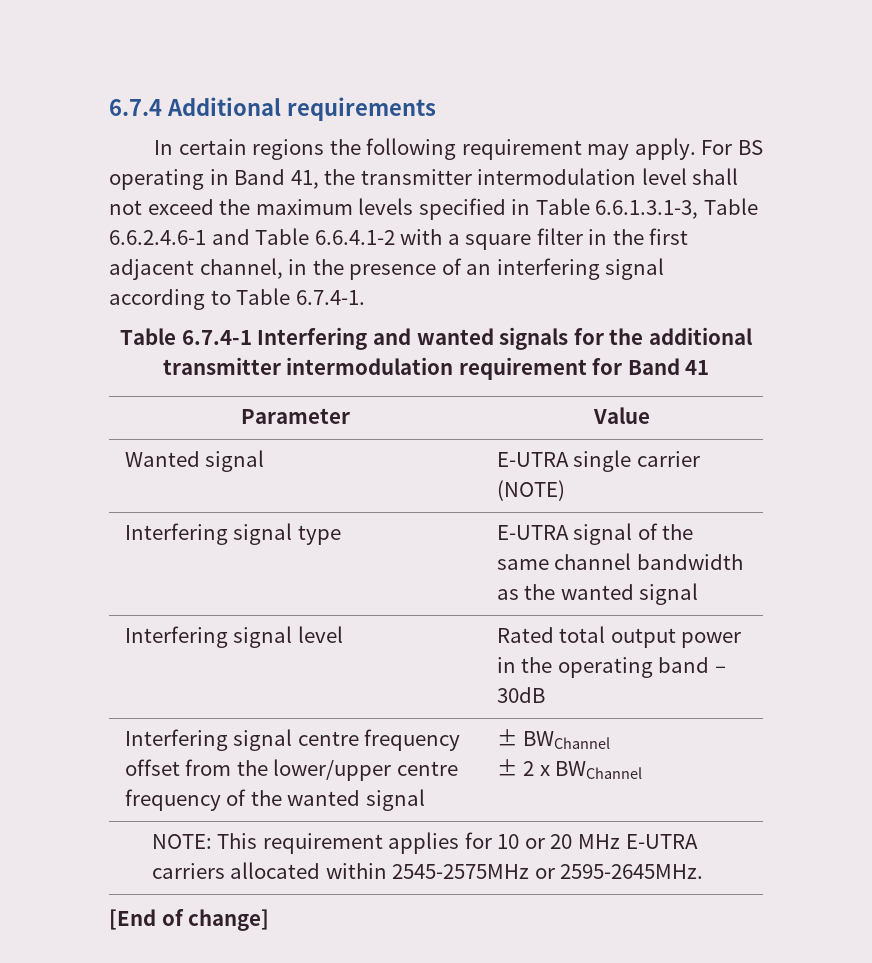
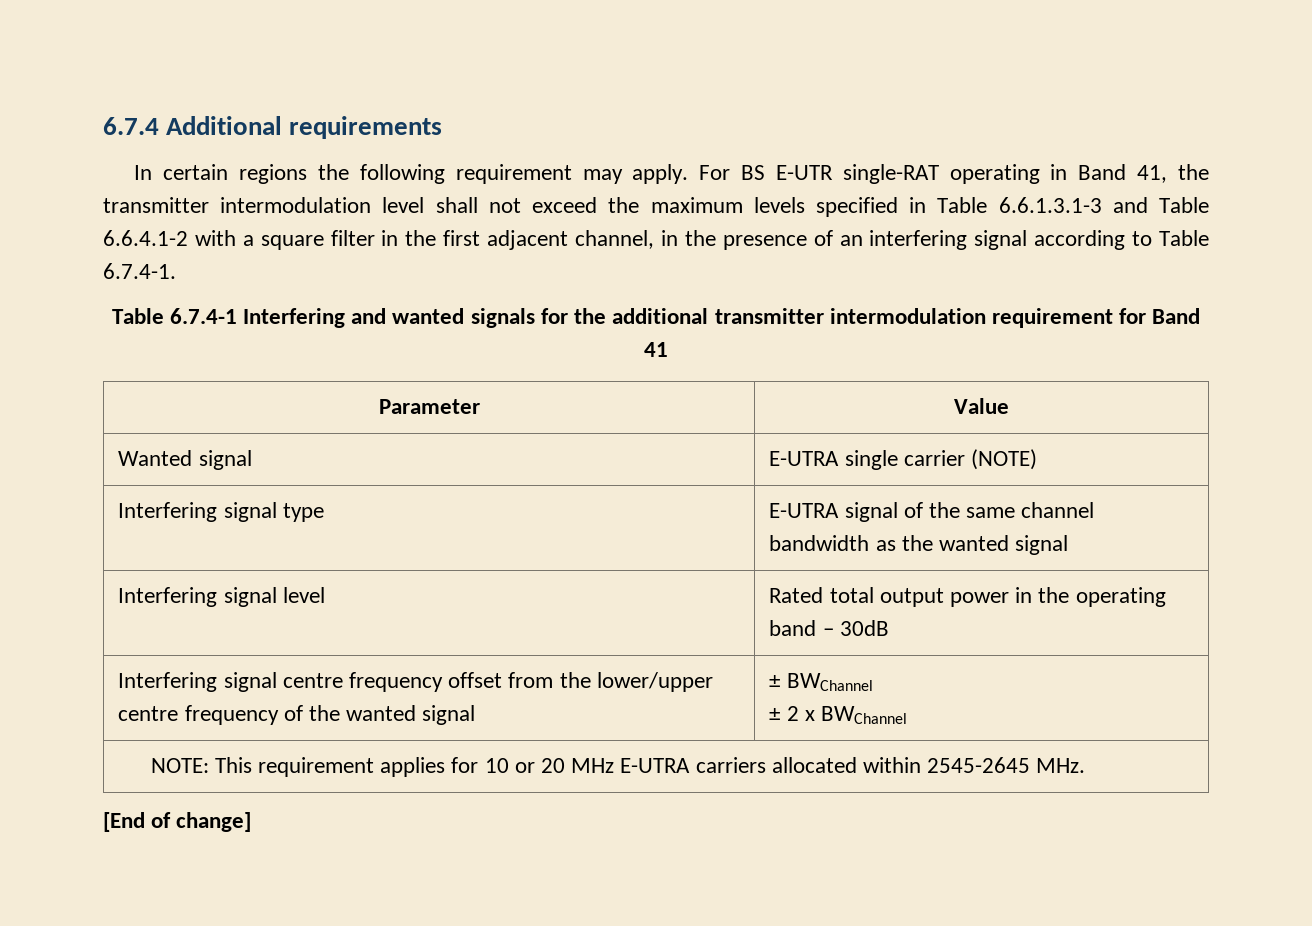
- For BS operating in Band 41, the transmitter intermodulation level shall not exceed the maximum levels specified in Table 6.6.1.3.1-3, Table 6.6.2.4.6-1 and Table 6.6.4.1-2 with a square filter in the first adjacent channel, in the presence of an interfering signal according to Table 6.7.4-1.
+ For BS E-UTR single-RAT operating in Band 41, the transmitter intermodulation level shall not exceed the maximum levels specified in Table 6.6.1.3.1-3 and Table 6.6.4.1-2 with a square filter in the first adjacent channel, in the presence of an interfering signal according to Table 6.7.4-1.
- NOTE: This requirement applies for 10 or 20 MHz E-UTRA carriers allocated within 2545-2575MHz or 2595-2645MHz.
+ NOTE: This requirement applies for 10 or 20 MHz E-UTRA carriers allocated within 2545-2645 MHz.

